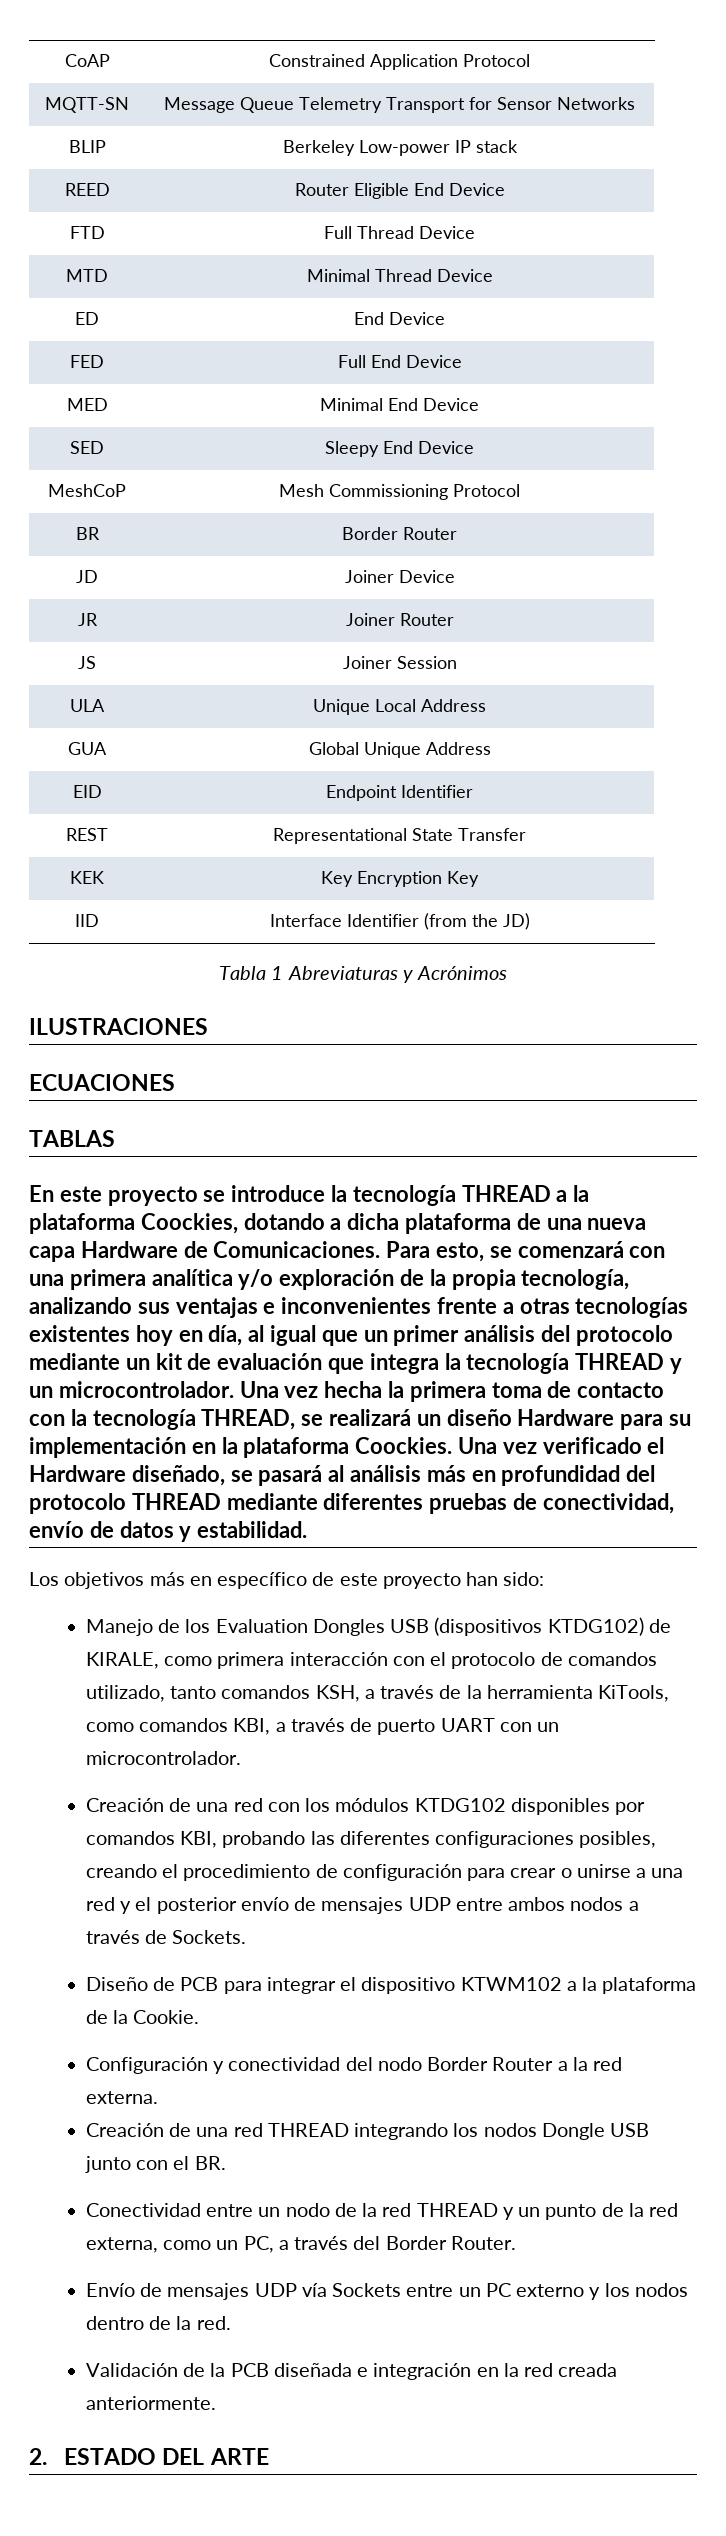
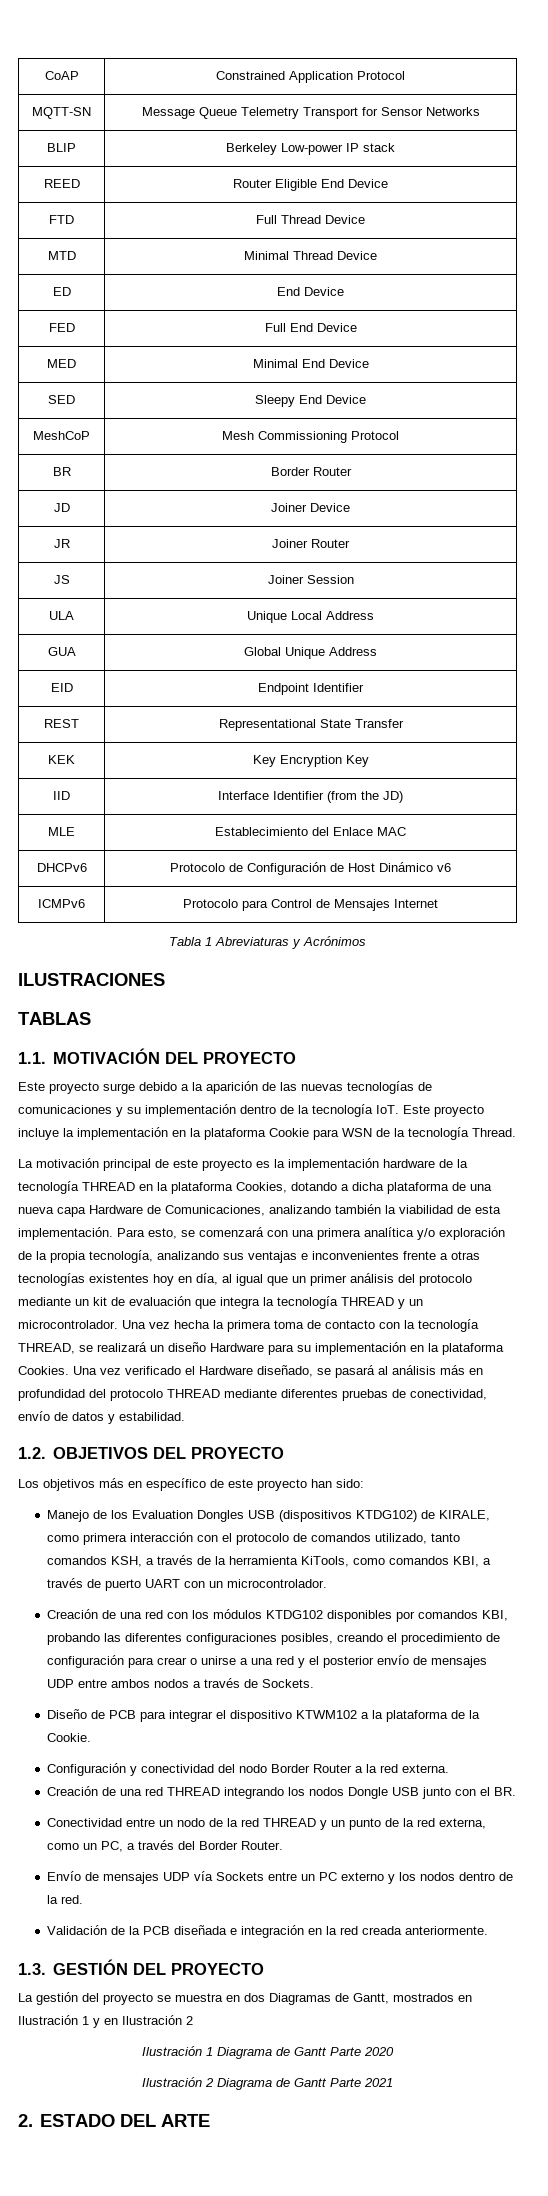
+ MLE | Establecimiento del Enlace MAC
+ DHCPv6 | Protocolo de Configuración de Host Dinámico v6
+ ICMPv6 | Protocolo para Control de Mensajes Internet
- ECUACIONES
- En este proyecto se introduce la tecnología THREAD a la plataforma Coockies, dotando a dicha plataforma de una nueva capa Hardware de Comunicaciones.
+ 1.1. MOTIVACIÓN DEL PROYECTO
+ Este proyecto surge debido a la aparición de las nuevas tecnologías de comunicaciones y su implementación dentro de la tecnología IoT. Este proyecto incluye la implementación en la plataforma Cookie para WSN de la tecnología Thread.
+ La motivación principal de este proyecto es la implementación hardware de la tecnología THREAD en la plataforma Cookies, dotando a dicha plataforma de una nueva capa Hardware de Comunicaciones, analizando también la viabilidad de esta implementación.
- Una vez hecha la primera toma de contacto con la tecnología THREAD, se realizará un diseño Hardware para su implementación en la plataforma Coockies.
+ Una vez hecha la primera toma de contacto con la tecnología THREAD, se realizará un diseño Hardware para su implementación en la plataforma Cookies.
+ 1.2. OBJETIVOS DEL PROYECTO
+ 1.3. GESTIÓN DEL PROYECTO
+ La gestión del proyecto se muestra en dos Diagramas de Gantt, mostrados en Ilustración 1 y en Ilustración 2
+ Ilustración 1 Diagrama de Gantt Parte 2020
+ Ilustración 2 Diagrama de Gantt Parte 2021

